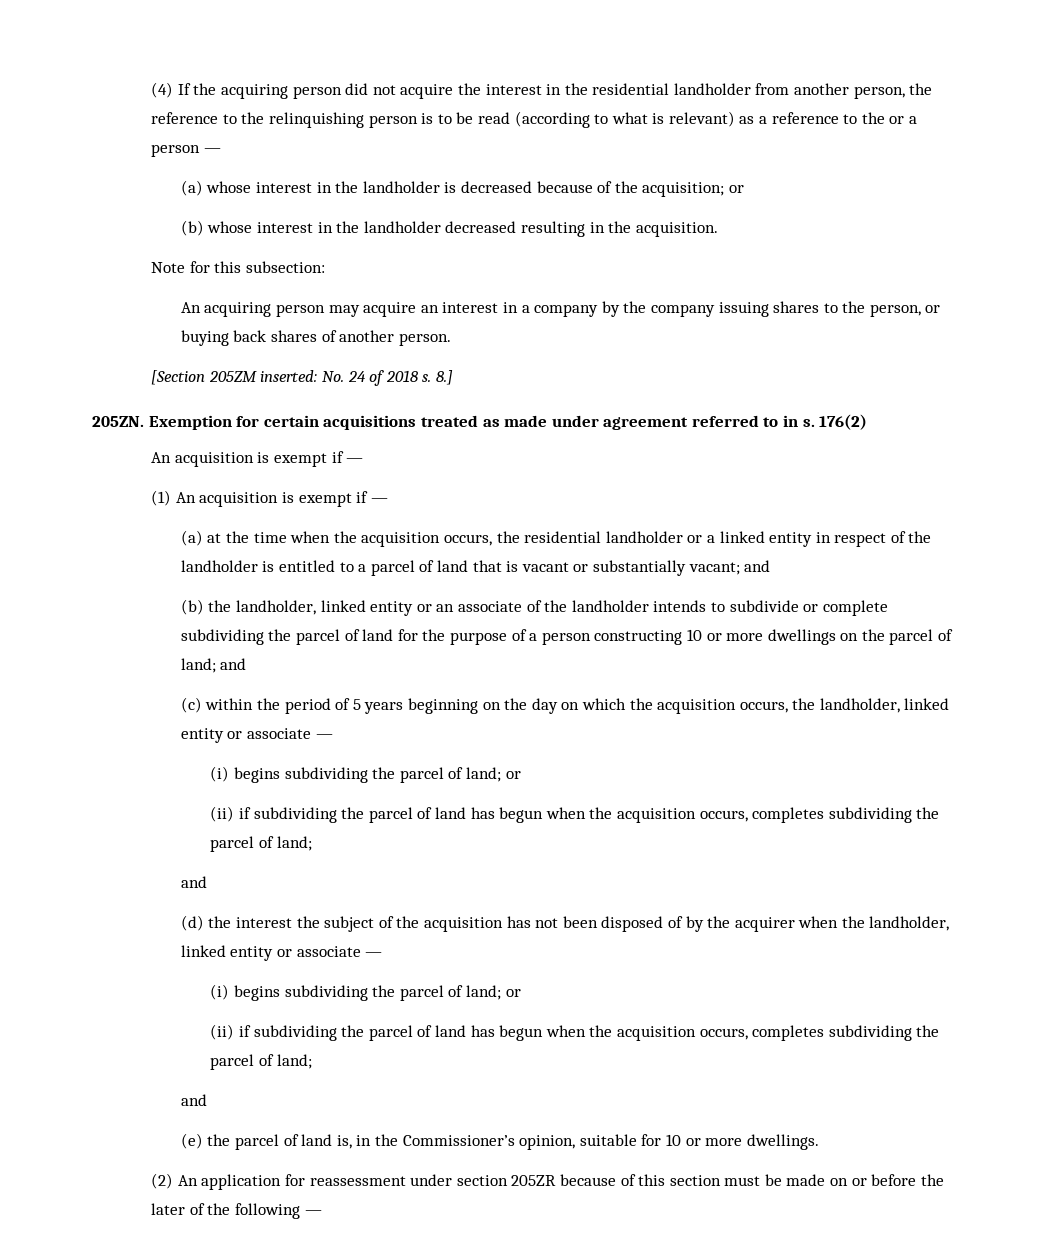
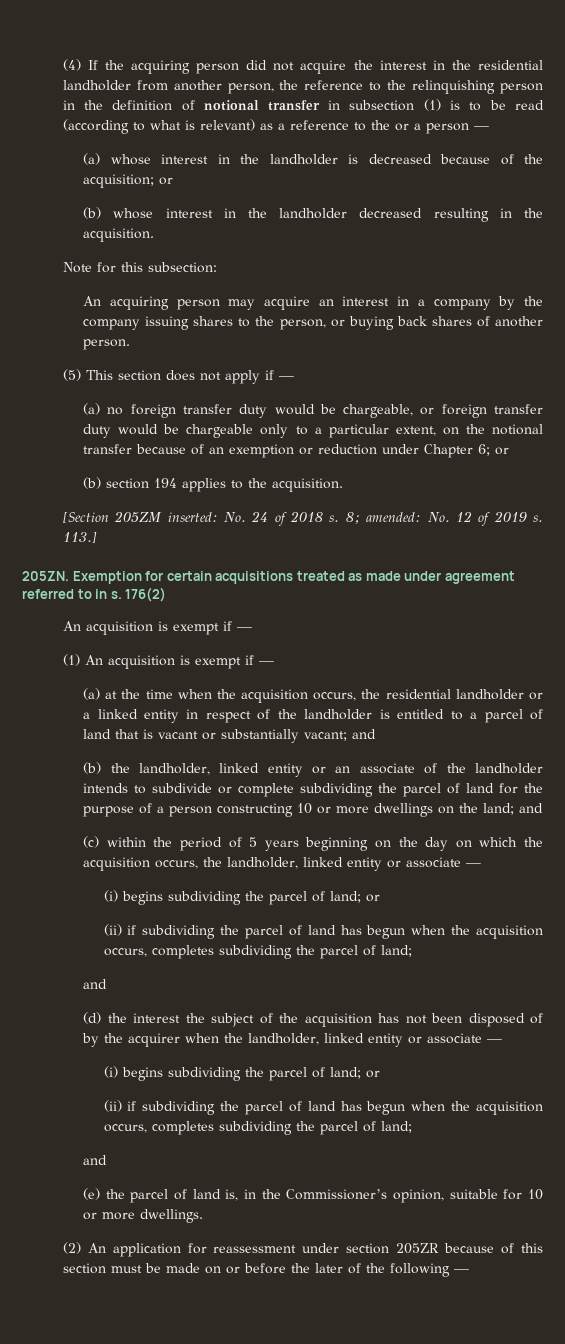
- (4) If the acquiring person did not acquire the interest in the residential landholder from another person, the reference to the relinquishing person is to be read (according to what is relevant) as a reference to the or a person —
+ (4) If the acquiring person did not acquire the interest in the residential landholder from another person, the reference to the relinquishing person in the definition of notional transfer in subsection (1) is to be read (according to what is relevant) as a reference to the or a person —
+ (5) This section does not apply if —
+ (a) no foreign transfer duty would be chargeable, or foreign transfer duty would be chargeable only to a particular extent, on the notional transfer because of an exemption or reduction under Chapter 6; or
+ (b) section 194 applies to the acquisition.
- 8.]
+ 8; amended: No. 12 of 2019 s. 113.]
- (b) the landholder, linked entity or an associate of the landholder intends to subdivide or complete subdividing the parcel of land for the purpose of a person constructing 10 or more dwellings on the parcel of land; and
+ (b) the landholder, linked entity or an associate of the landholder intends to subdivide or complete subdividing the parcel of land for the purpose of a person constructing 10 or more dwellings on the land; and

